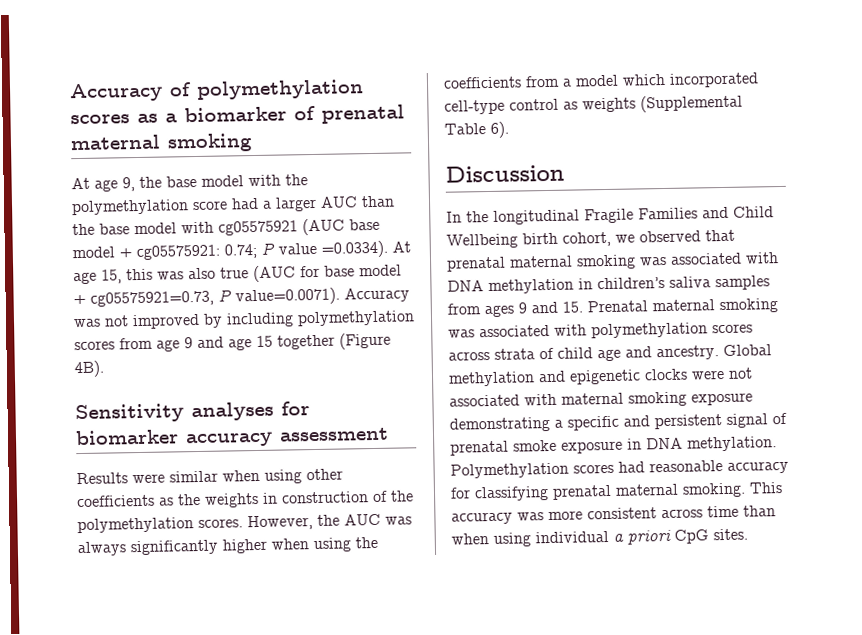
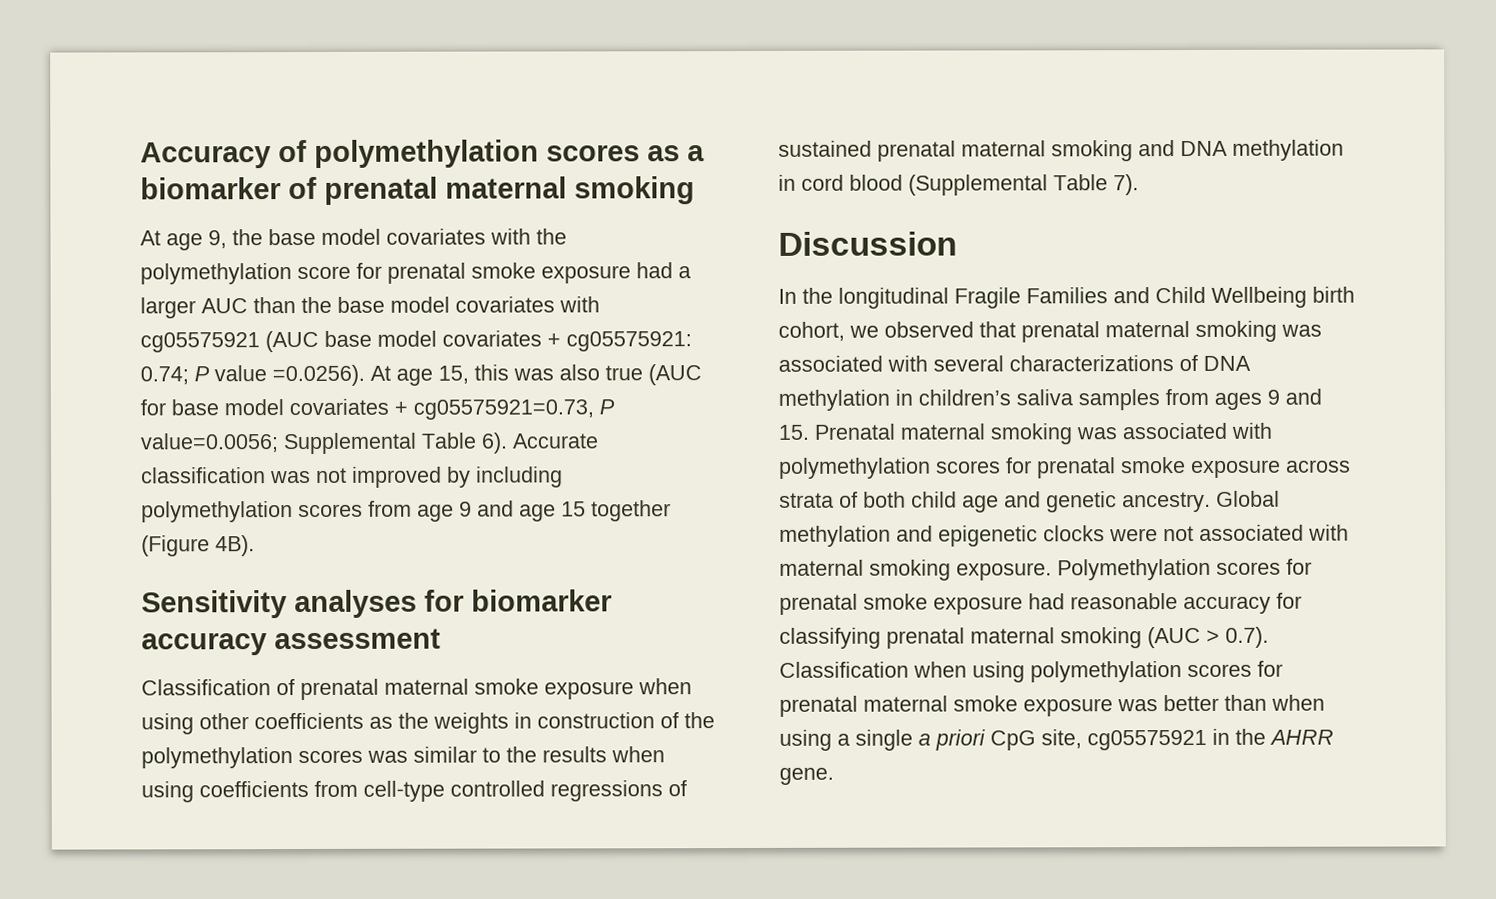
- At age 9, the base model with the polymethylation score had a larger AUC than the base model with cg05575921 (AUC base model + cg05575921: 0.74; P value =0.0334). At age 15, this was also true (AUC for base model + cg05575921=0.73, P value=0.0071). Accuracy was not improved by including polymethylation scores from age 9 and age 15 together (Figure 4B).
+ At age 9, the base model covariates with the polymethylation score for prenatal smoke exposure had a larger AUC than the base model covariates with cg05575921 (AUC base model covariates + cg05575921: 0.74; P value =0.0256). At age 15, this was also true (AUC for base model covariates + cg05575921=0.73, P value=0.0056; Supplemental Table 6). Accurate classification was not improved by including polymethylation scores from age 9 and age 15 together (Figure 4B).
- Results were similar when using other coefficients as the weights in construction of the polymethylation scores. However, the AUC was always significantly higher when using the coefficients from a model which incorporated cell-type control as weights (Supplemental Table 6).
+ Classification of prenatal maternal smoke exposure when using other coefficients as the weights in construction of the polymethylation scores was similar to the results when using coefficients from cell-type controlled regressions of sustained prenatal maternal smoking and DNA methylation in cord blood (Supplemental Table 7).
- In the longitudinal Fragile Families and Child Wellbeing birth cohort, we observed that prenatal maternal smoking was associated with DNA methylation in children’s saliva samples from ages 9 and 15. Prenatal maternal smoking was associated with polymethylation scores across strata of child age and ancestry.
+ In the longitudinal Fragile Families and Child Wellbeing birth cohort, we observed that prenatal maternal smoking was associated with several characterizations of DNA methylation in children’s saliva samples from ages 9 and 15. Prenatal maternal smoking was associated with polymethylation scores for prenatal smoke exposure across strata of both child age and genetic ancestry.
- Global methylation and epigenetic clocks were not associated with maternal smoking exposure demonstrating a specific and persistent signal of prenatal smoke exposure in DNA methylation. Polymethylation scores had reasonable accuracy for classifying prenatal maternal smoking. This accuracy was more consistent across time than when using individual a priori CpG sites.
+ Global methylation and epigenetic clocks were not associated with maternal smoking exposure. Polymethylation scores for prenatal smoke exposure had reasonable accuracy for classifying prenatal maternal smoking (AUC > 0.7). Classification when using polymethylation scores for prenatal maternal smoke exposure was better than when using a single a priori CpG site, cg05575921 in the AHRR gene.

